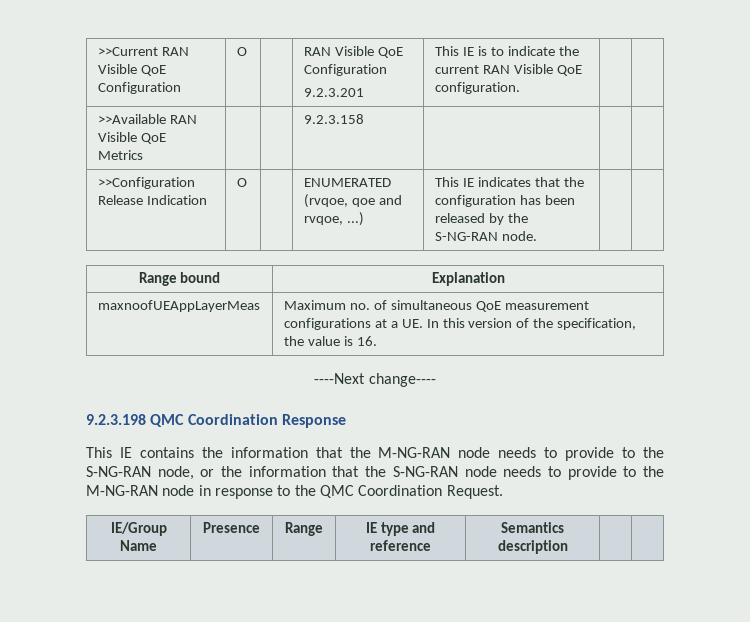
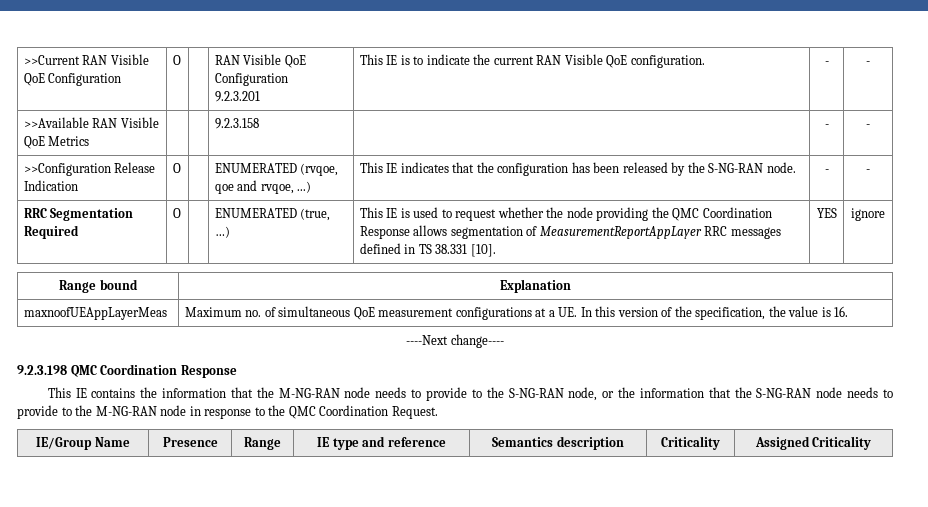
  >>Current RAN Visible QoE Configuration | O | | RAN Visible QoE Configuration
- 9.2.3.201 | This IE is to indicate the current RAN Visible QoE configuration. | |
+ 9.2.3.201 | This IE is to indicate the current RAN Visible QoE configuration. | - | -
- >>Available RAN Visible QoE Metrics | | | 9.2.3.158 | | |
+ >>Available RAN Visible QoE Metrics | | | 9.2.3.158 | | - | -
- >>Configuration Release Indication | O | | ENUMERATED (rvqoe, qoe and rvqoe, ...) | This IE indicates that the configuration has been released by the S-NG-RAN node. | |
+ >>Configuration Release Indication | O | | ENUMERATED (rvqoe, qoe and rvqoe, ...) | This IE indicates that the configuration has been released by the S-NG-RAN node. | - | -
+ RRC Segmentation Required | O | | ENUMERATED (true, …) | This IE is used to request whether the node providing the QMC Coordination Response allows segmentation of MeasurementReportAppLayer RRC messages defined in TS 38.331 [10]. | YES | ignore
- IE/Group Name | Presence | Range | IE type and reference | Semantics description | |
+ IE/Group Name | Presence | Range | IE type and reference | Semantics description | Criticality | Assigned Criticality

